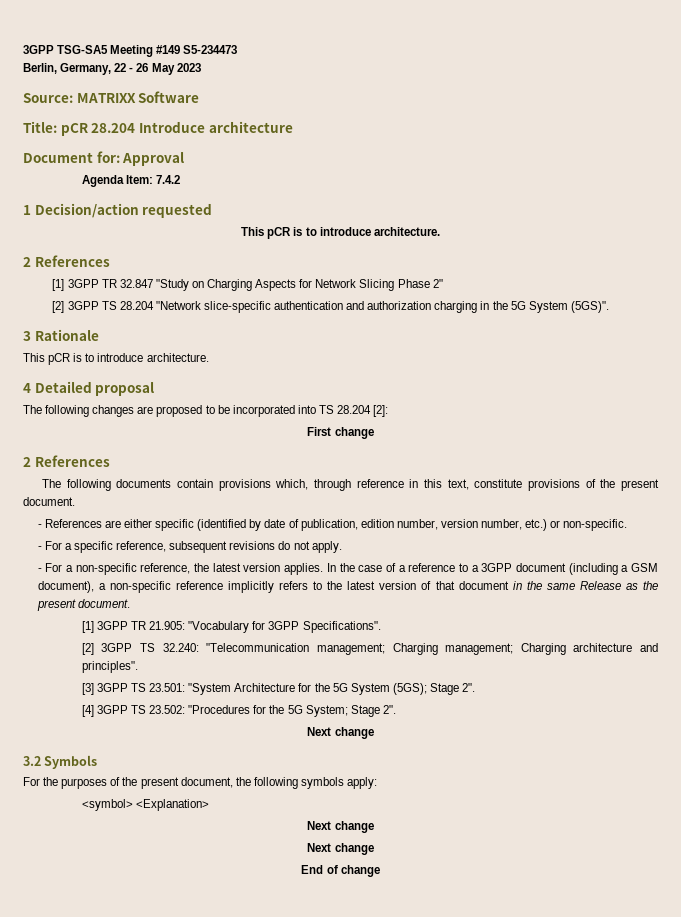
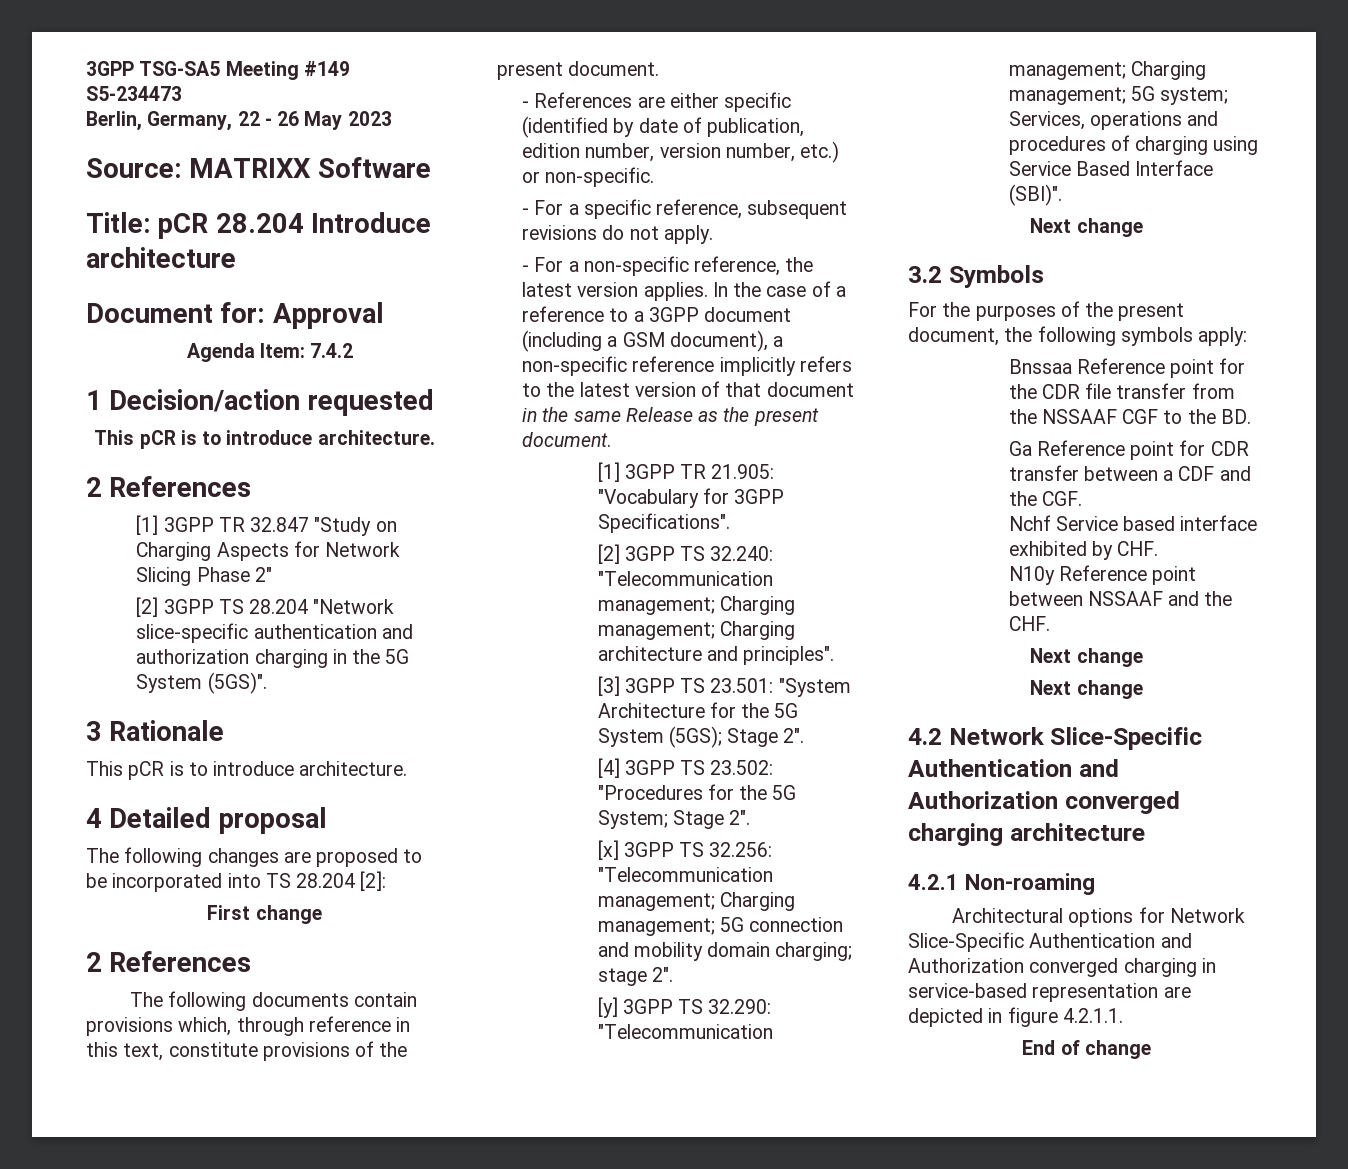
+ [x] 3GPP TS 32.256: "Telecommunication management; Charging management; 5G connection and mobility domain charging; stage 2".
+ [y] 3GPP TS 32.290: "Telecommunication management; Charging management; 5G system; Services, operations and procedures of charging using Service Based Interface (SBI)".
- <symbol> <Explanation>
+ Bnssaa Reference point for the CDR file transfer from the NSSAAF CGF to the BD.
+ Ga Reference point for CDR transfer between a CDF and the CGF.
+ Nchf Service based interface exhibited by CHF.
+ N10y Reference point between NSSAAF and the CHF.
  Next change
  Next change
+ 4.2 Network Slice-Specific Authentication and Authorization converged charging architecture
+ 4.2.1 Non-roaming
+ Architectural options for Network Slice-Specific Authentication and Authorization converged charging in service-based representation are depicted in figure 4.2.1.1.

